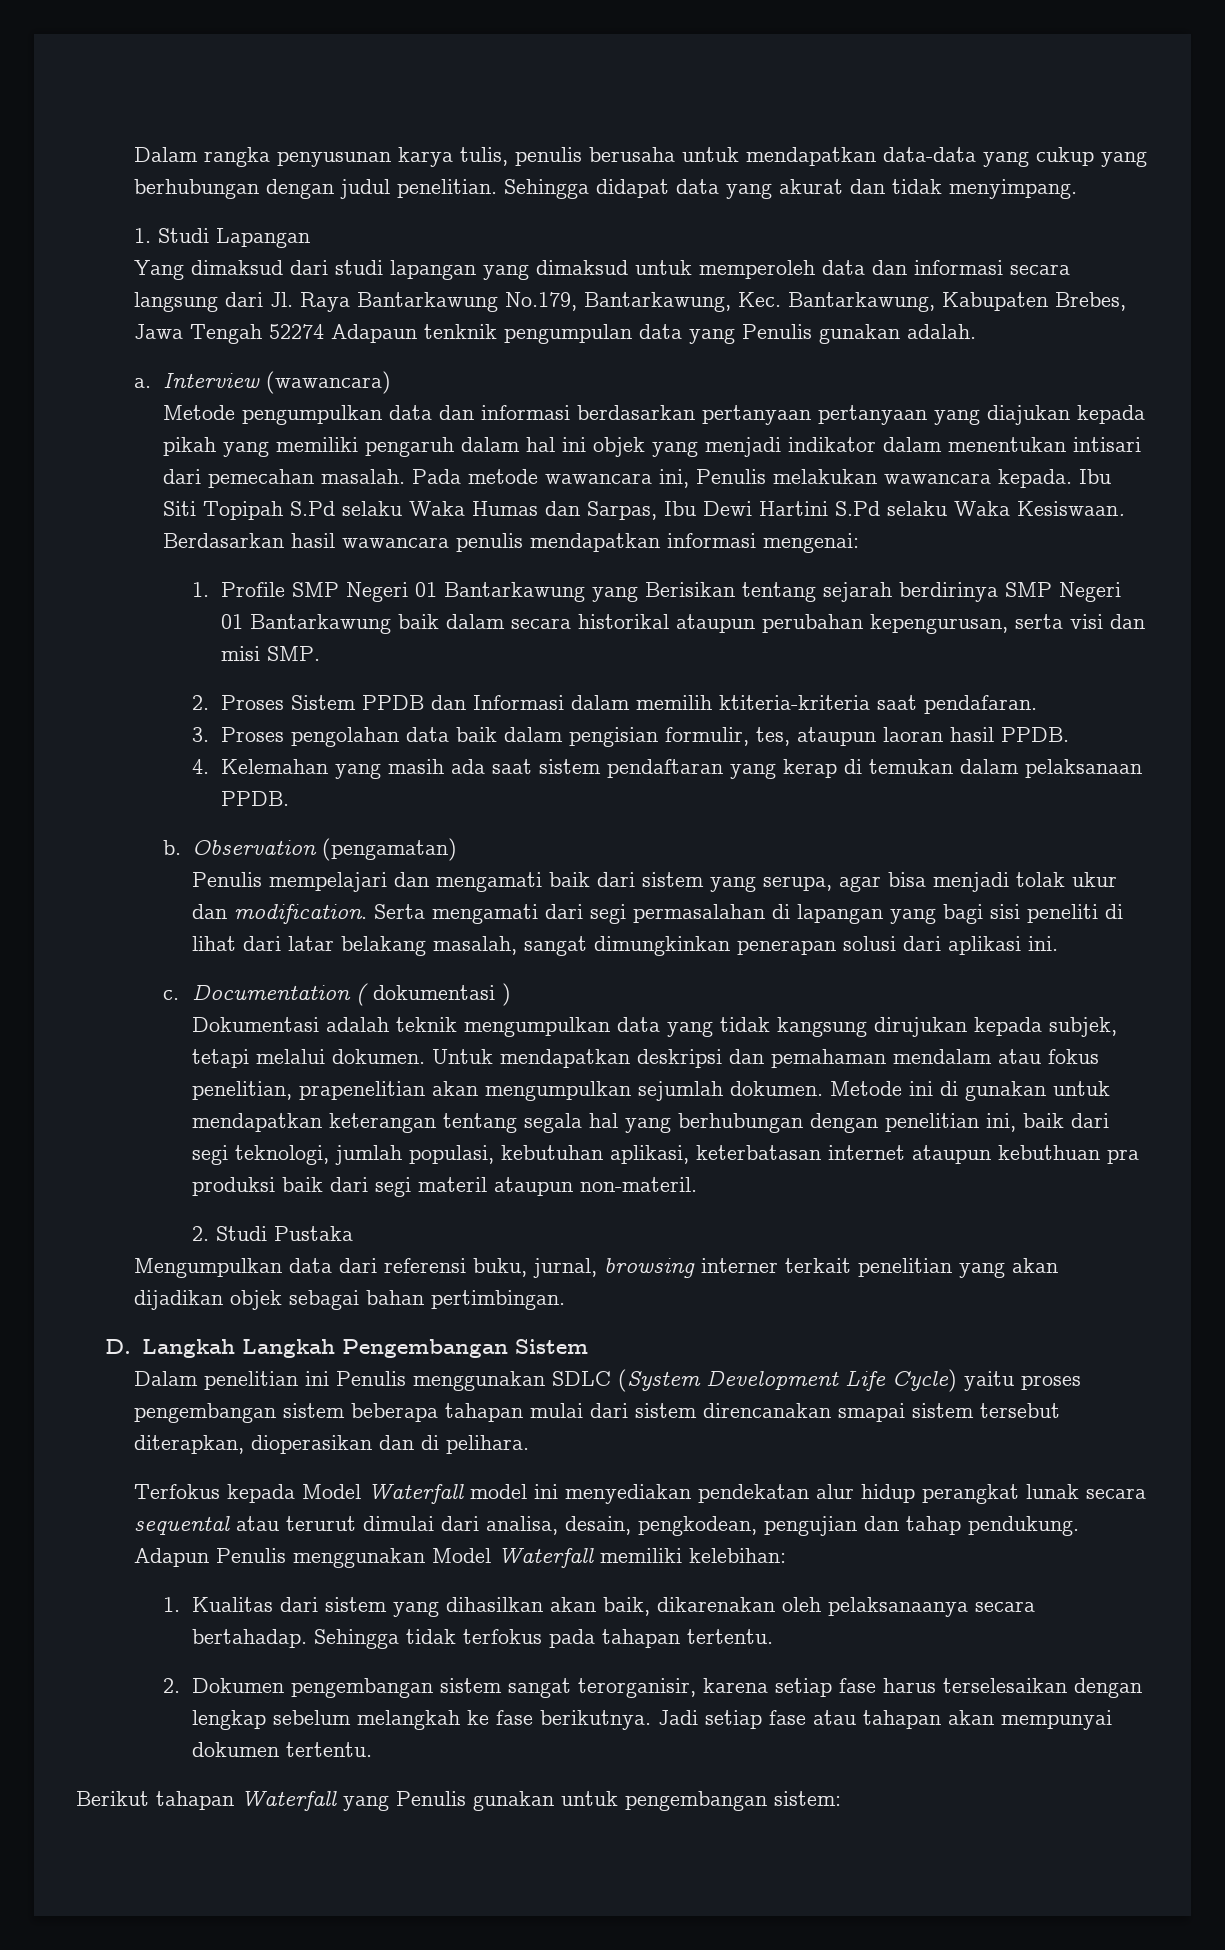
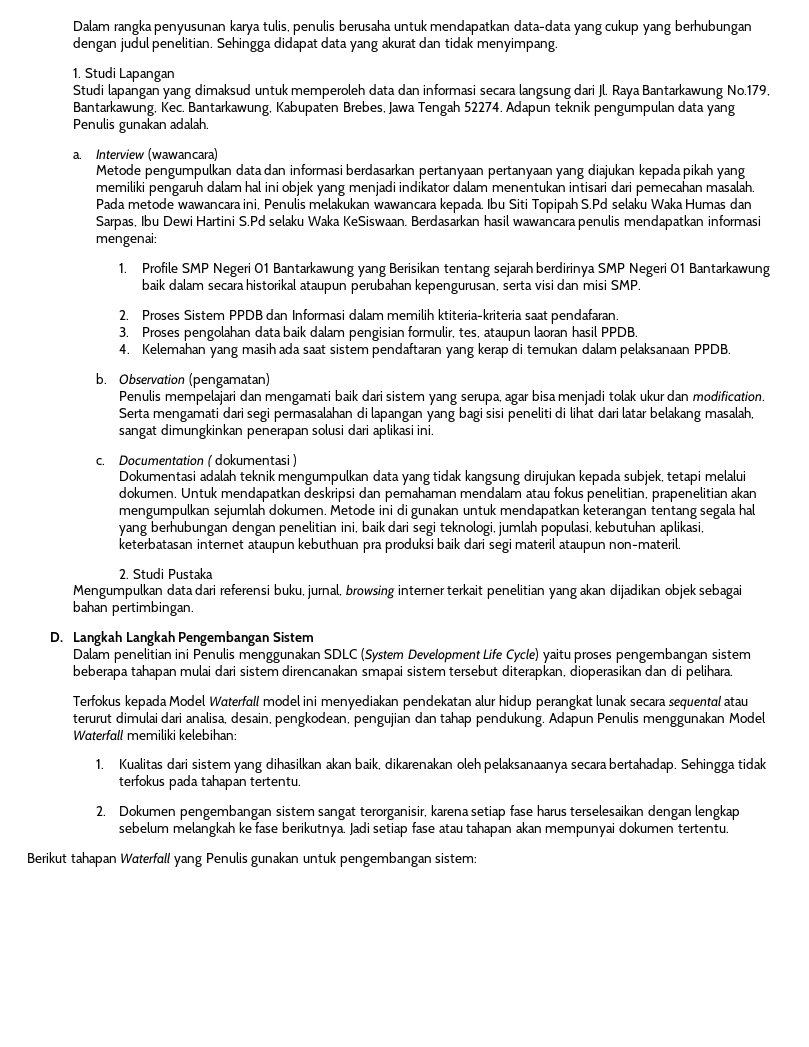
- Yang dimaksud dari studi lapangan yang dimaksud untuk memperoleh data dan informasi secara langsung dari Jl. Raya Bantarkawung No.179, Bantarkawung, Kec. Bantarkawung, Kabupaten Brebes, Jawa Tengah 52274 Adapaun tenknik pengumpulan data yang Penulis gunakan adalah.
+ Studi lapangan yang dimaksud untuk memperoleh data dan informasi secara langsung dari Jl. Raya Bantarkawung No.179, Bantarkawung, Kec. Bantarkawung, Kabupaten Brebes, Jawa Tengah 52274. Adapun teknik pengumpulan data yang Penulis gunakan adalah.
- Ibu Siti Topipah S.Pd selaku Waka Humas dan Sarpas, Ibu Dewi Hartini S.Pd selaku Waka Kesiswaan.
+ Ibu Siti Topipah S.Pd selaku Waka Humas dan Sarpas, Ibu Dewi Hartini S.Pd selaku Waka KeSiswaan.

